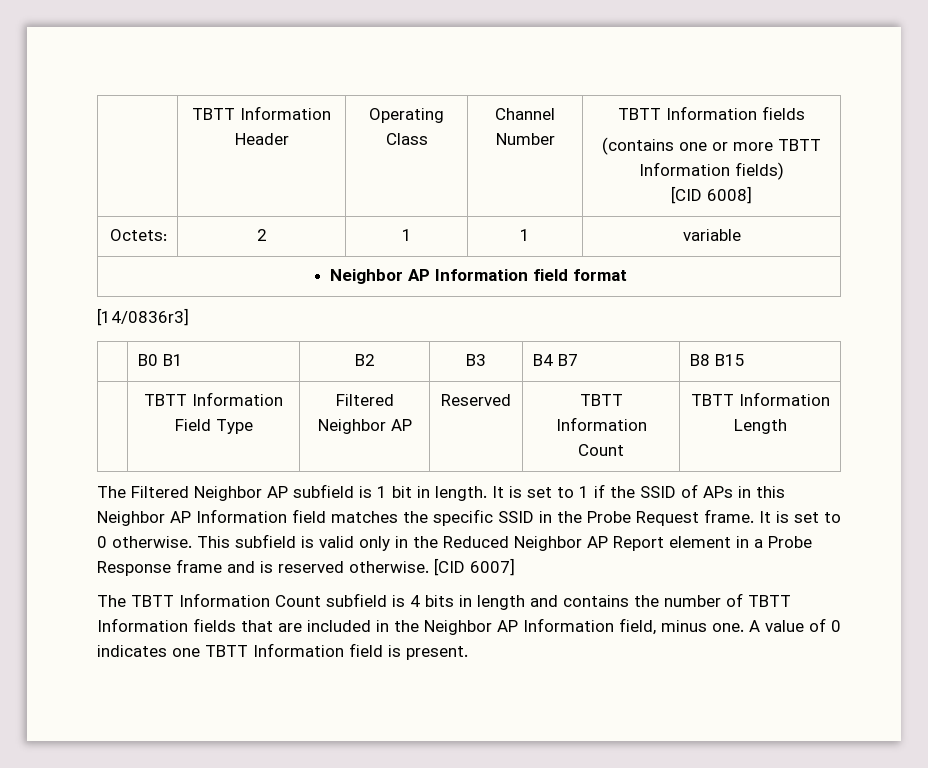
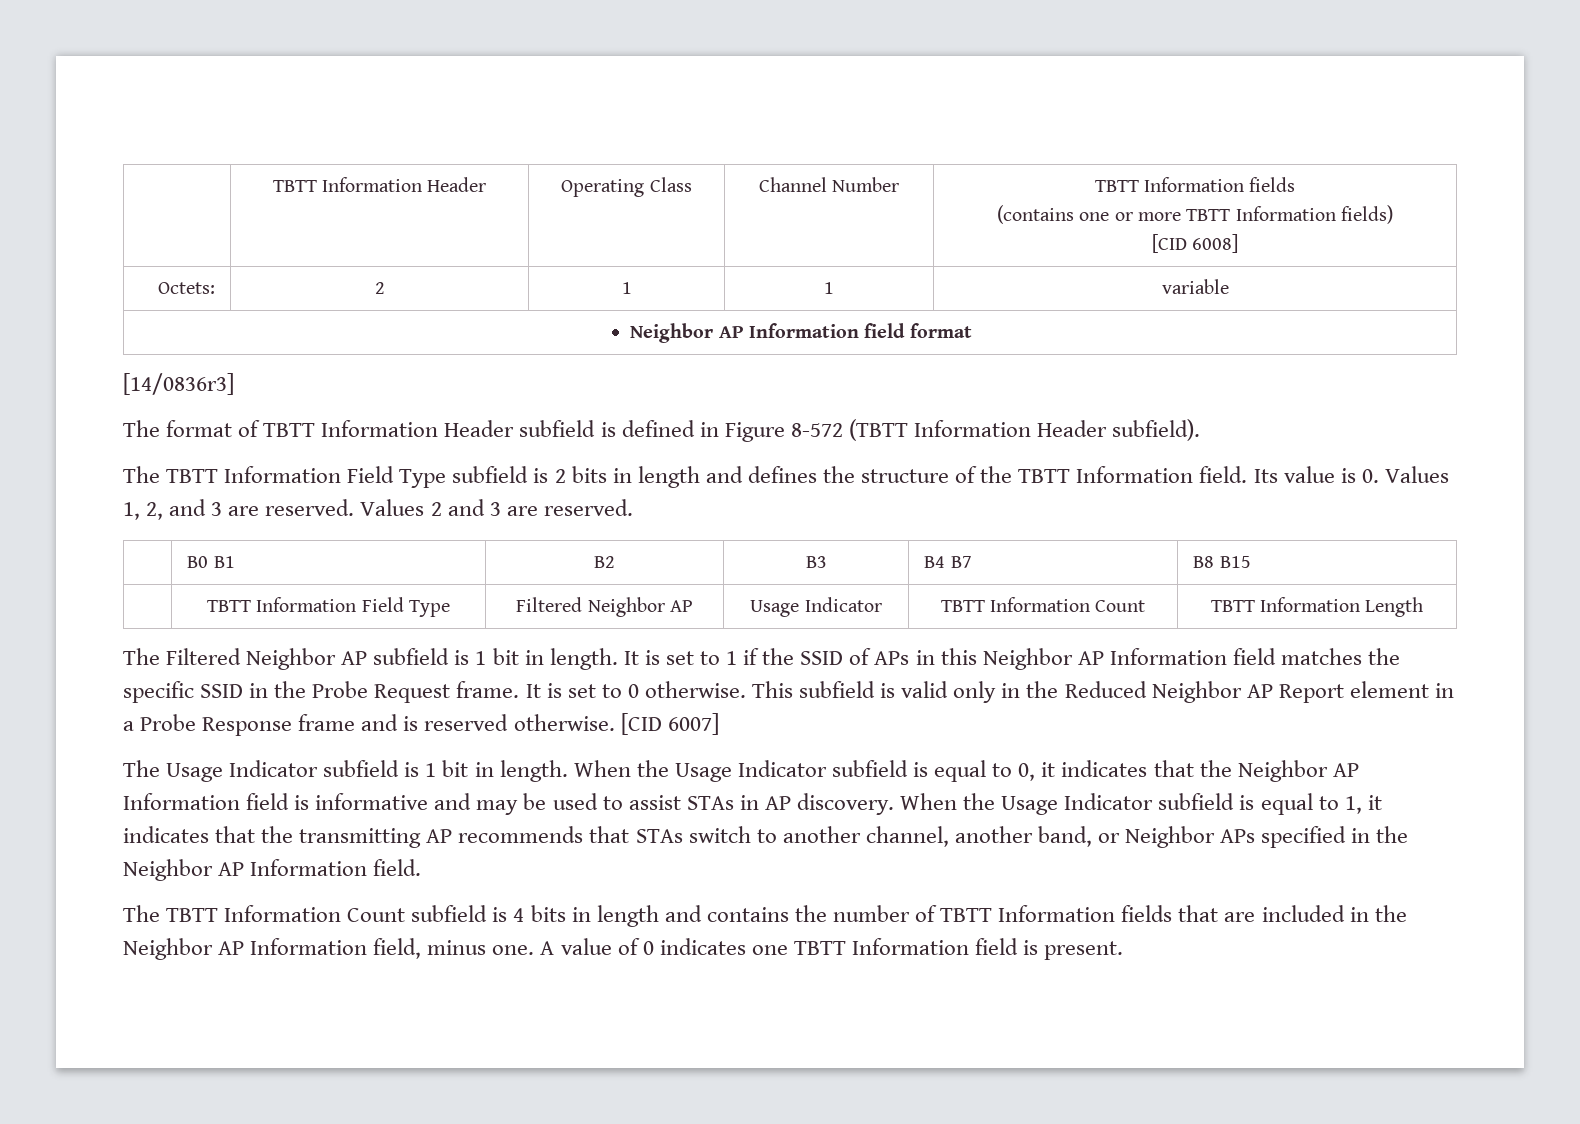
+ The format of TBTT Information Header subfield is defined in Figure 8-572 (TBTT Information Header subfield).
+ The TBTT Information Field Type subfield is 2 bits in length and defines the structure of the TBTT Information field. Its value is 0. Values 1, 2, and 3 are reserved. Values 2 and 3 are reserved.
- | TBTT Information Field Type | Filtered Neighbor AP | Reserved | TBTT Information Count | TBTT Information Length
+ | TBTT Information Field Type | Filtered Neighbor AP | Usage Indicator | TBTT Information Count | TBTT Information Length
+ The Usage Indicator subfield is 1 bit in length. When the Usage Indicator subfield is equal to 0, it indicates that the Neighbor AP Information field is informative and may be used to assist STAs in AP discovery. When the Usage Indicator subfield is equal to 1, it indicates that the transmitting AP recommends that STAs switch to another channel, another band, or Neighbor APs specified in the Neighbor AP Information field.

